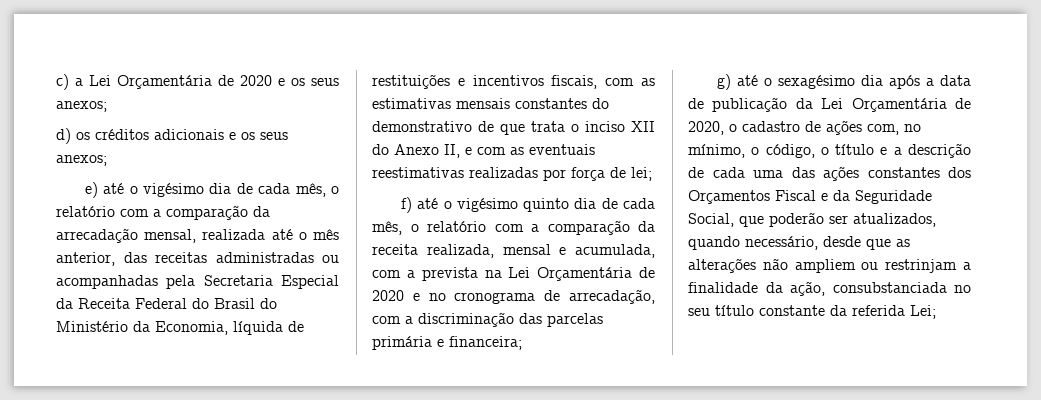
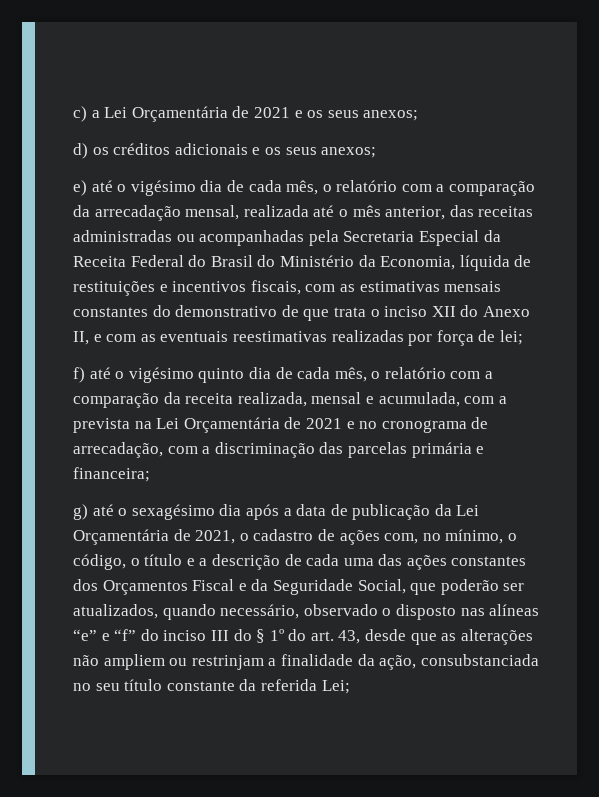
- c) a Lei Orçamentária de 2020 e os seus anexos;
+ c) a Lei Orçamentária de 2021 e os seus anexos;
- f) até o vigésimo quinto dia de cada mês, o relatório com a comparação da receita realizada, mensal e acumulada, com a prevista na Lei Orçamentária de 2020 e no cronograma de arrecadação, com a discriminação das parcelas primária e financeira;
+ f) até o vigésimo quinto dia de cada mês, o relatório com a comparação da receita realizada, mensal e acumulada, com a prevista na Lei Orçamentária de 2021 e no cronograma de arrecadação, com a discriminação das parcelas primária e financeira;
- g) até o sexagésimo dia após a data de publicação da Lei Orçamentária de 2020, o cadastro de ações com, no mínimo, o código, o título e a descrição de cada uma das ações constantes dos Orçamentos Fiscal e da Seguridade Social, que poderão ser atualizados, quando necessário, desde que as alterações não ampliem ou restrinjam a finalidade da ação, consubstanciada no seu título constante da referida Lei;
+ g) até o sexagésimo dia após a data de publicação da Lei Orçamentária de 2021, o cadastro de ações com, no mínimo, o código, o título e a descrição de cada uma das ações constantes dos Orçamentos Fiscal e da Seguridade Social, que poderão ser atualizados, quando necessário, observado o disposto nas alíneas “e” e “f” do inciso III do § 1º do art. 43, desde que as alterações não ampliem ou restrinjam a finalidade da ação, consubstanciada no seu título constante da referida Lei;

